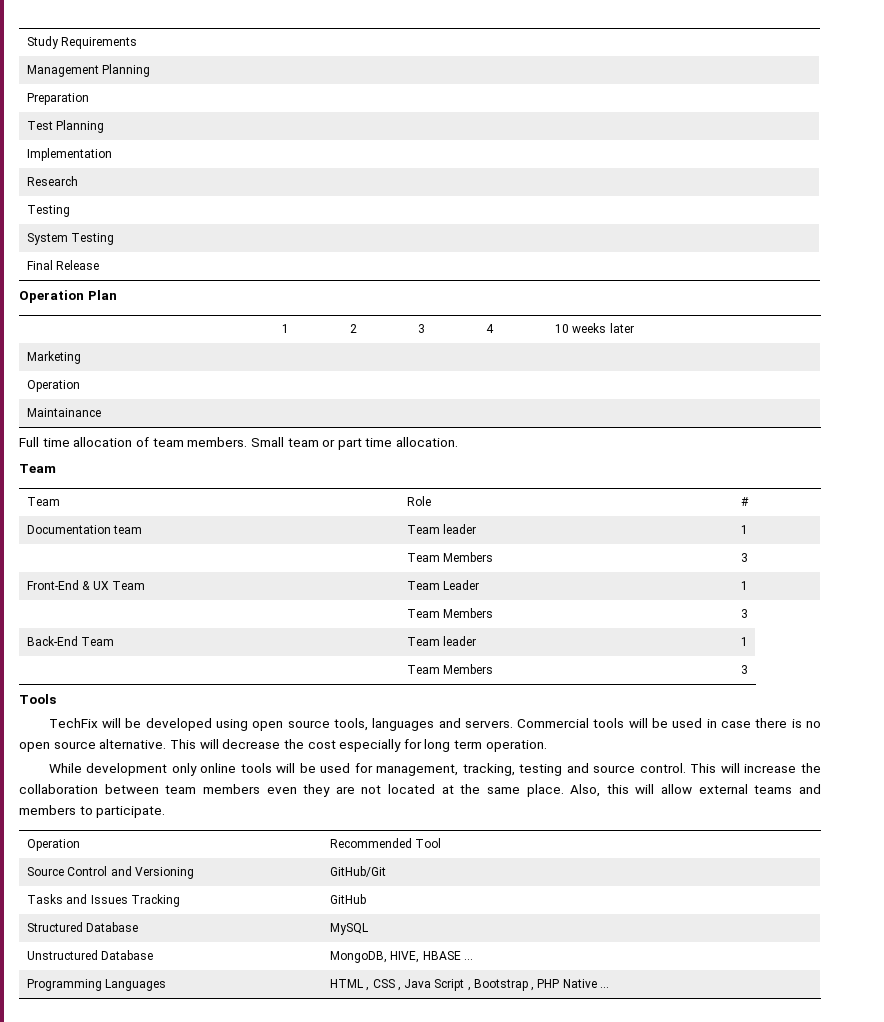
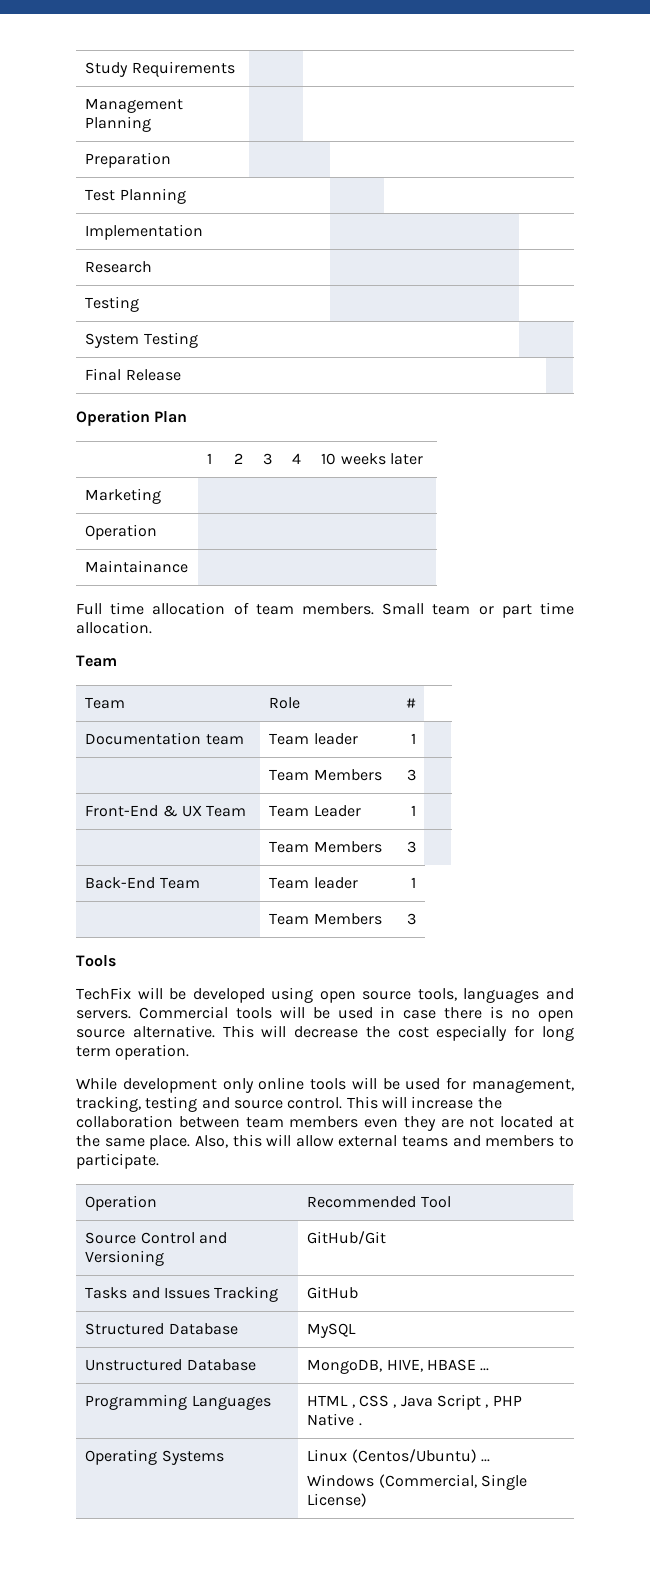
- Programming Languages | HTML , CSS , Java Script , Bootstrap , PHP Native ...
+ Programming Languages | HTML , CSS , Java Script , PHP Native .
+ Operating Systems | Linux (Centos/Ubuntu) ...
+ Windows (Commercial, Single License)

